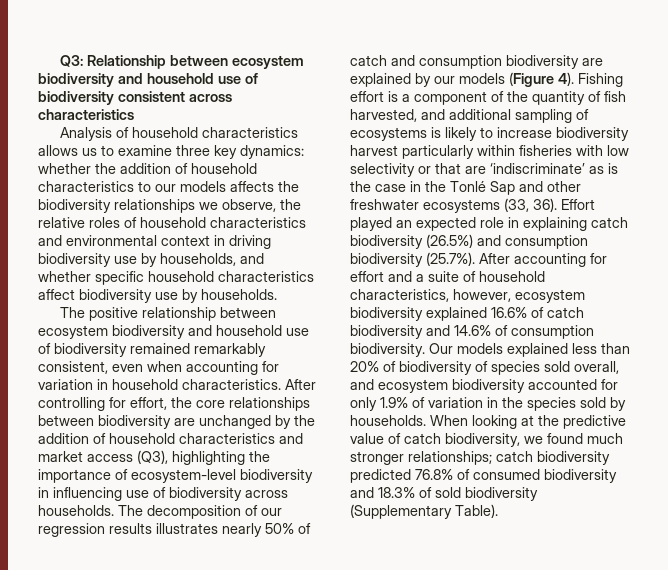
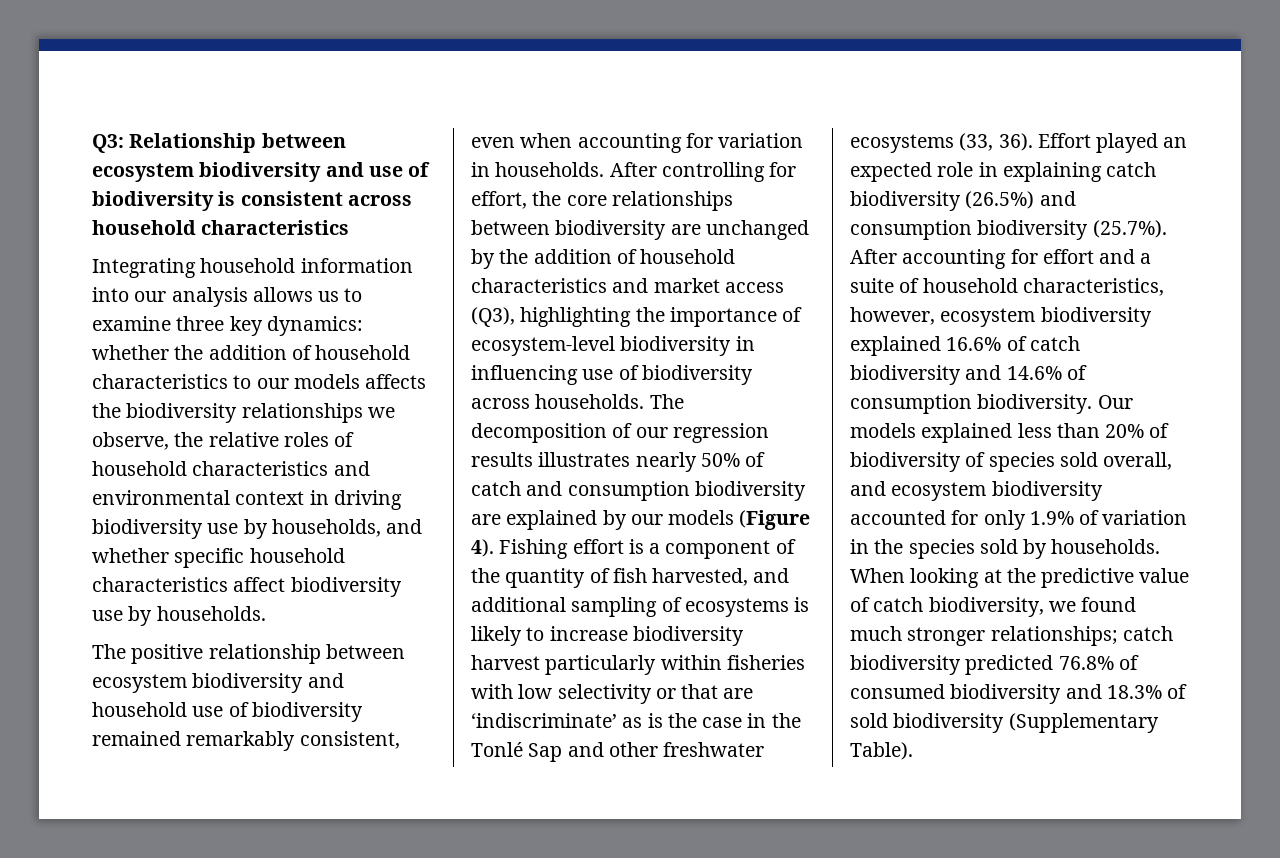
- Q3: Relationship between ecosystem biodiversity and household use of biodiversity consistent across characteristics
+ Q3: Relationship between ecosystem biodiversity and use of biodiversity is consistent across household characteristics
- Analysis of household characteristics allows us to examine three key dynamics: whether the addition of household characteristics to our models affects the biodiversity relationships we observe, the relative roles of household characteristics and environmental context in driving biodiversity use by households, and whether specific household characteristics affect biodiversity use by households.
+ Integrating household information into our analysis allows us to examine three key dynamics: whether the addition of household characteristics to our models affects the biodiversity relationships we observe, the relative roles of household characteristics and environmental context in driving biodiversity use by households, and whether specific household characteristics affect biodiversity use by households.
- The positive relationship between ecosystem biodiversity and household use of biodiversity remained remarkably consistent, even when accounting for variation in household characteristics.
+ The positive relationship between ecosystem biodiversity and household use of biodiversity remained remarkably consistent, even when accounting for variation in households.

